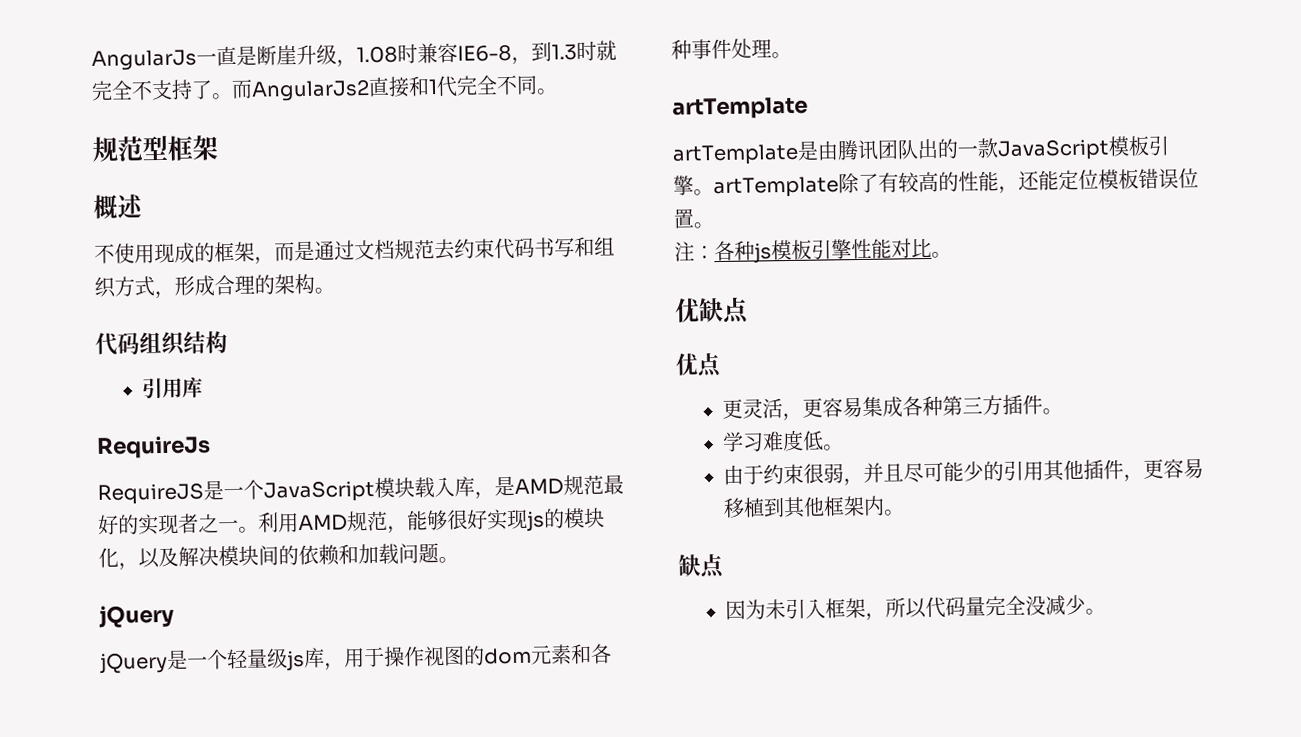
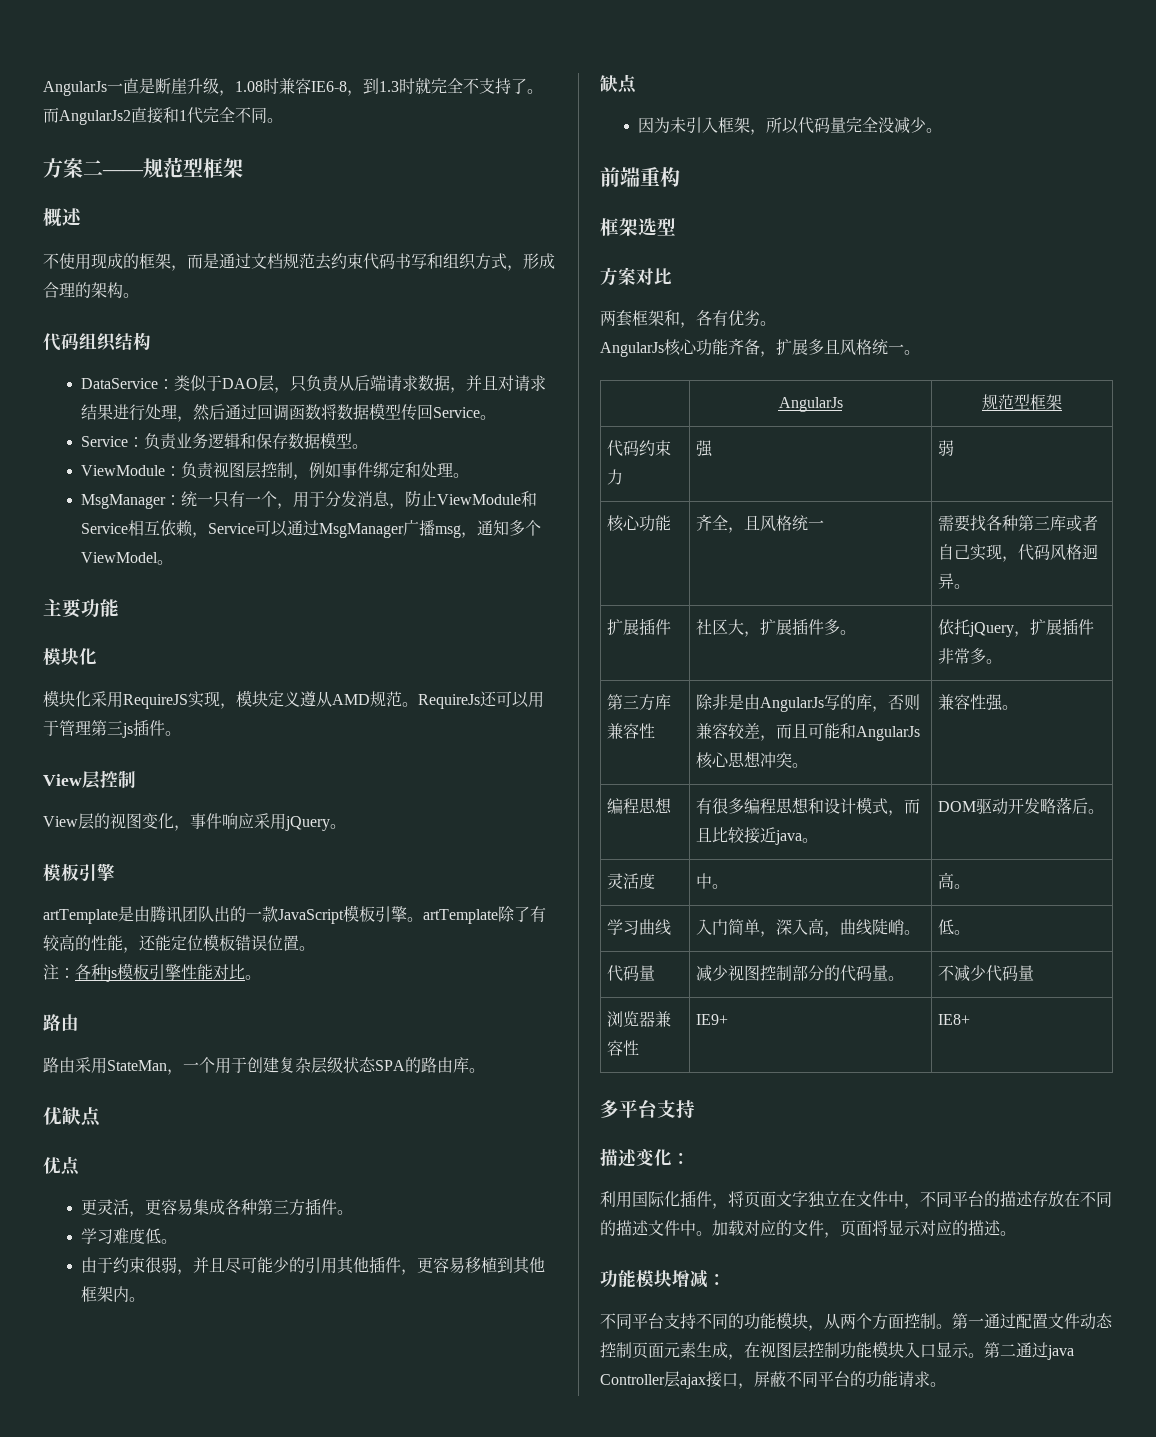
- 规范型框架
+ 方案二——规范型框架
- 引用库
- RequireJs
- RequireJS是一个JavaScript模块载入库，是AMD规范最好的实现者之一。利用AMD规范，能够很好实现js的模块化，以及解决模块间的依赖和加载问题。
- jQuery
- jQuery是一个轻量级js库，用于操作视图的dom元素和各种事件处理。
- artTemplate
+ DataService：类似于DAO层，只负责从后端请求数据，并且对请求结果进行处理，然后通过回调函数将数据模型传回Service。
+ Service：负责业务逻辑和保存数据模型。
+ ViewModule：负责视图层控制，例如事件绑定和处理。
+ MsgManager：统一只有一个，用于分发消息，防止ViewModule和Service相互依赖，Service可以通过MsgManager广播msg，通知多个ViewModel。
+ 主要功能
+ 模块化
+ 模块化采用RequireJS实现，模块定义遵从AMD规范。RequireJs还可以用于管理第三js插件。
+ View层控制
+ View层的视图变化，事件响应采用jQuery。
+ 模板引擎
  注：各种js模板引擎性能对比。
+ 路由
+ 路由采用StateMan，一个用于创建复杂层级状态SPA的路由库。
+ 前端重构
+ 框架选型
+ 方案对比
+ 两套框架和，各有优劣。
+ AngularJs核心功能齐备，扩展多且风格统一。
+ | AngularJs | 规范型框架
+ 代码约束力 | 强 | 弱
+ 核心功能 | 齐全，且风格统一 | 需要找各种第三库或者自己实现，代码风格迥异。
+ 扩展插件 | 社区大，扩展插件多。 | 依托jQuery，扩展插件非常多。
+ 第三方库兼容性 | 除非是由AngularJs写的库，否则兼容较差，而且可能和AngularJs核心思想冲突。 | 兼容性强。
+ 编程思想 | 有很多编程思想和设计模式，而且比较接近java。 | DOM驱动开发略落后。
+ 灵活度 | 中。 | 高。
+ 学习曲线 | 入门简单，深入高，曲线陡峭。 | 低。
+ 代码量 | 减少视图控制部分的代码量。 | 不减少代码量
+ 浏览器兼容性 | IE9+ | IE8+
+ 多平台支持
+ 描述变化：
+ 利用国际化插件，将页面文字独立在文件中，不同平台的描述存放在不同的描述文件中。加载对应的文件，页面将显示对应的描述。
+ 功能模块增减：
+ 不同平台支持不同的功能模块，从两个方面控制。第一通过配置文件动态控制页面元素生成，在视图层控制功能模块入口显示。第二通过java Controller层ajax接口，屏蔽不同平台的功能请求。

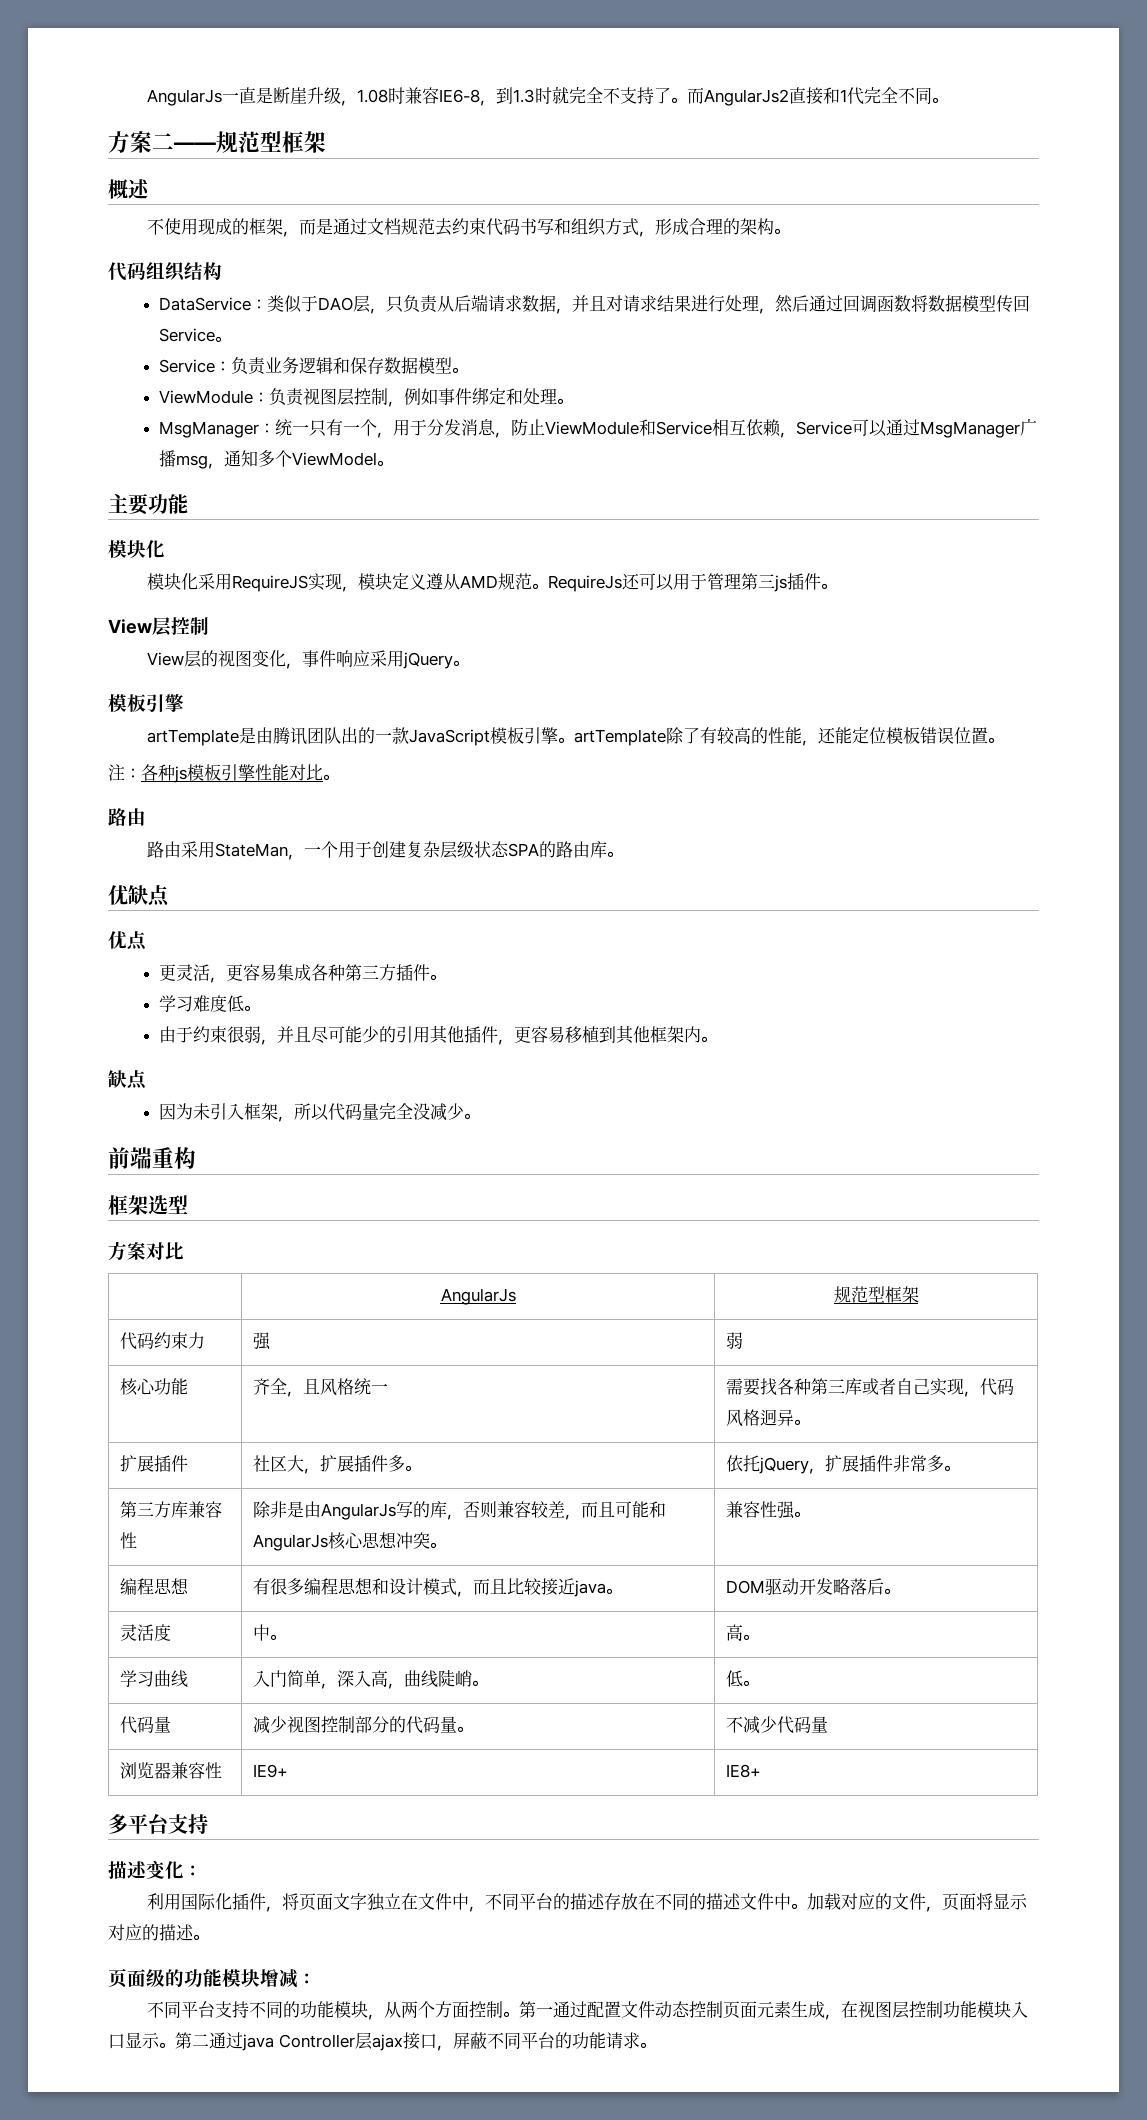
- 两套框架和，各有优劣。
- AngularJs核心功能齐备，扩展多且风格统一。
- 功能模块增减：
+ 页面级的功能模块增减：

